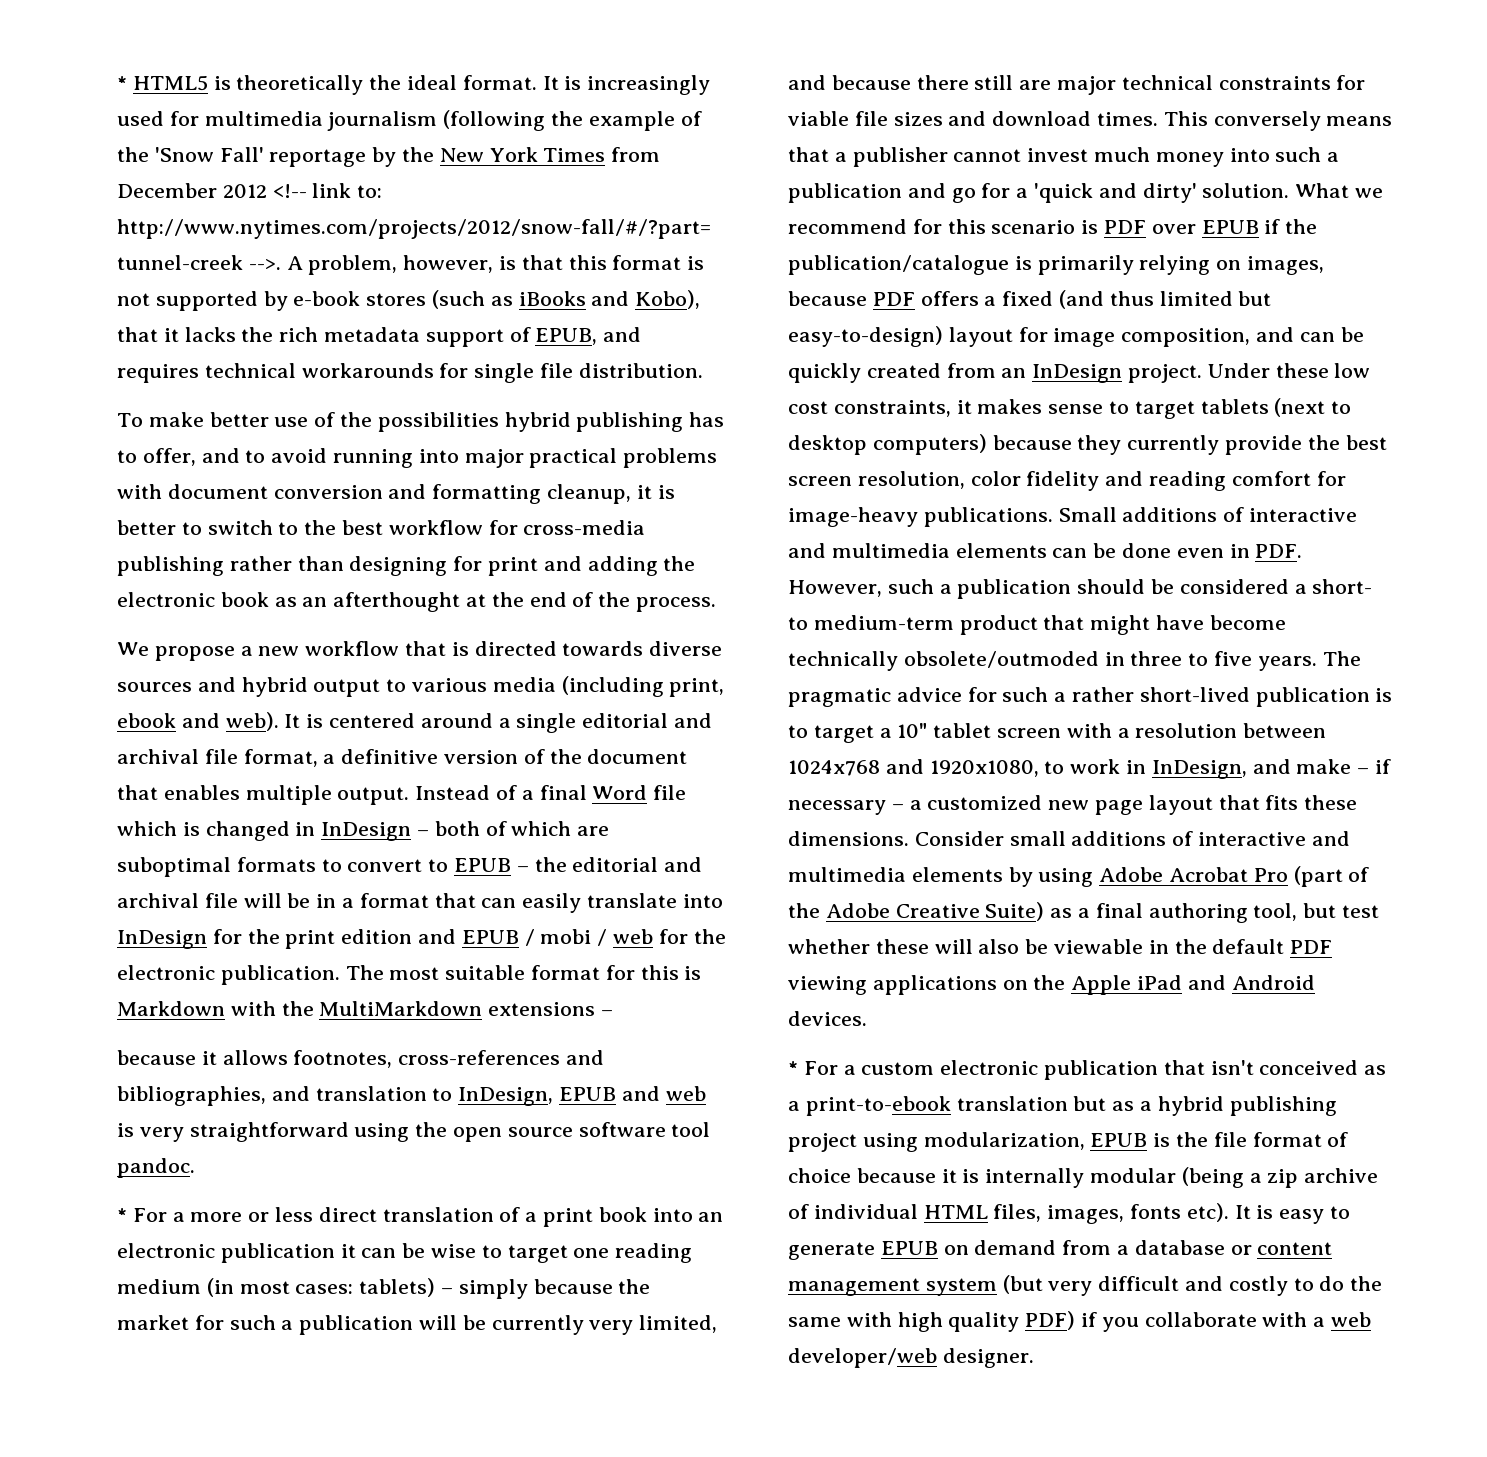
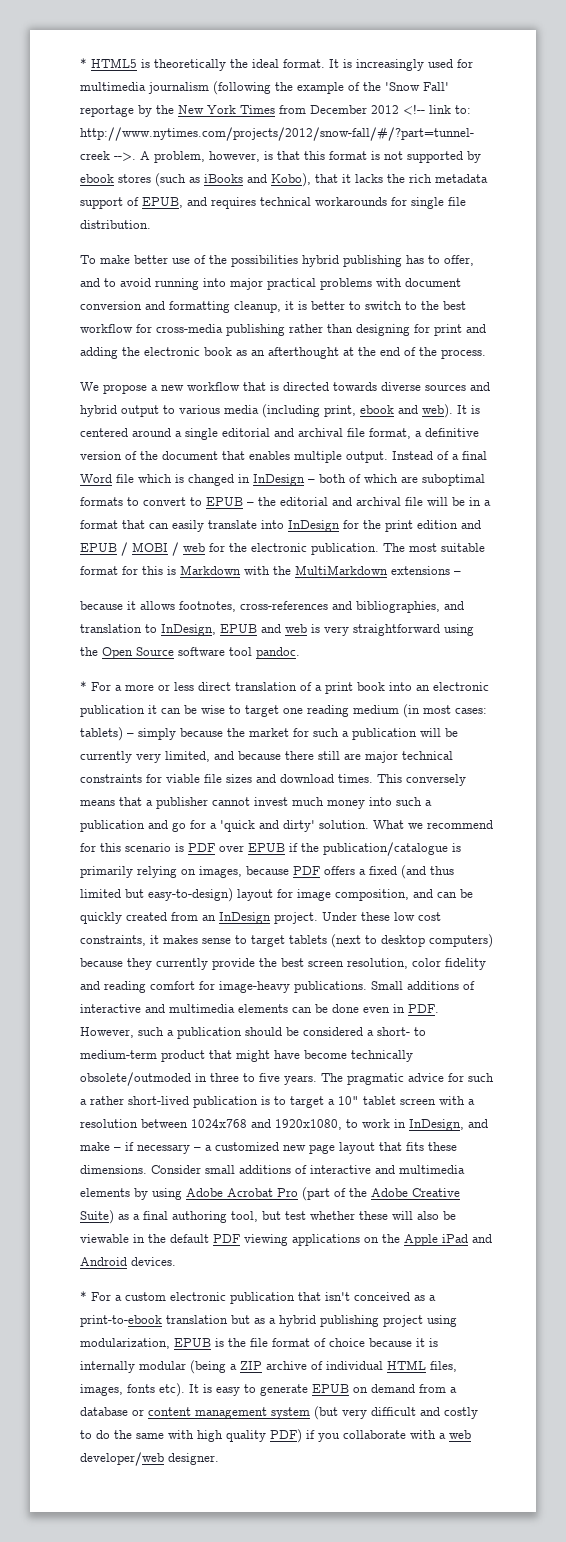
- A problem, however, is that this format is not supported by e-book stores (such as iBooks and Kobo), that it lacks the rich metadata support of EPUB, and requires technical workarounds for single file distribution.
+ A problem, however, is that this format is not supported by ebook stores (such as iBooks and Kobo), that it lacks the rich metadata support of EPUB, and requires technical workarounds for single file distribution.
- Instead of a final Word file which is changed in InDesign – both of which are suboptimal formats to convert to EPUB – the editorial and archival file will be in a format that can easily translate into InDesign for the print edition and EPUB / mobi / web for the electronic publication.
+ Instead of a final Word file which is changed in InDesign – both of which are suboptimal formats to convert to EPUB – the editorial and archival file will be in a format that can easily translate into InDesign for the print edition and EPUB / MOBI / web for the electronic publication.
- because it allows footnotes, cross-references and bibliographies, and translation to InDesign, EPUB and web is very straightforward using the open source software tool pandoc.
+ because it allows footnotes, cross-references and bibliographies, and translation to InDesign, EPUB and web is very straightforward using the Open Source software tool pandoc.
- * For a custom electronic publication that isn't conceived as a print-to-ebook translation but as a hybrid publishing project using modularization, EPUB is the file format of choice because it is internally modular (being a zip archive of individual HTML files, images, fonts etc).
+ * For a custom electronic publication that isn't conceived as a print-to-ebook translation but as a hybrid publishing project using modularization, EPUB is the file format of choice because it is internally modular (being a ZIP archive of individual HTML files, images, fonts etc).

